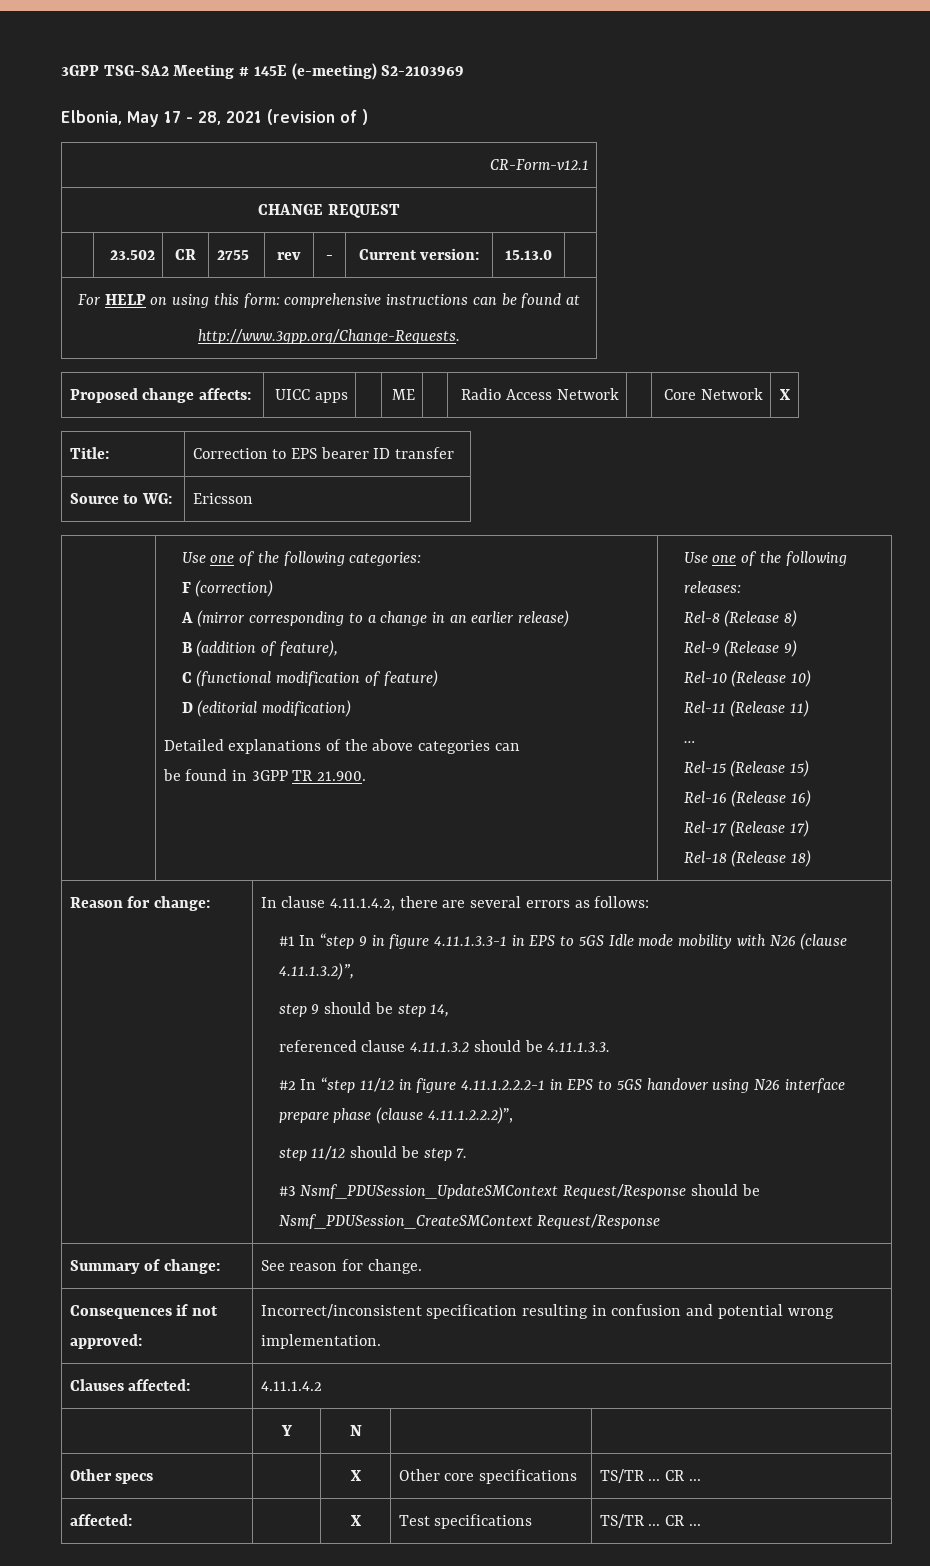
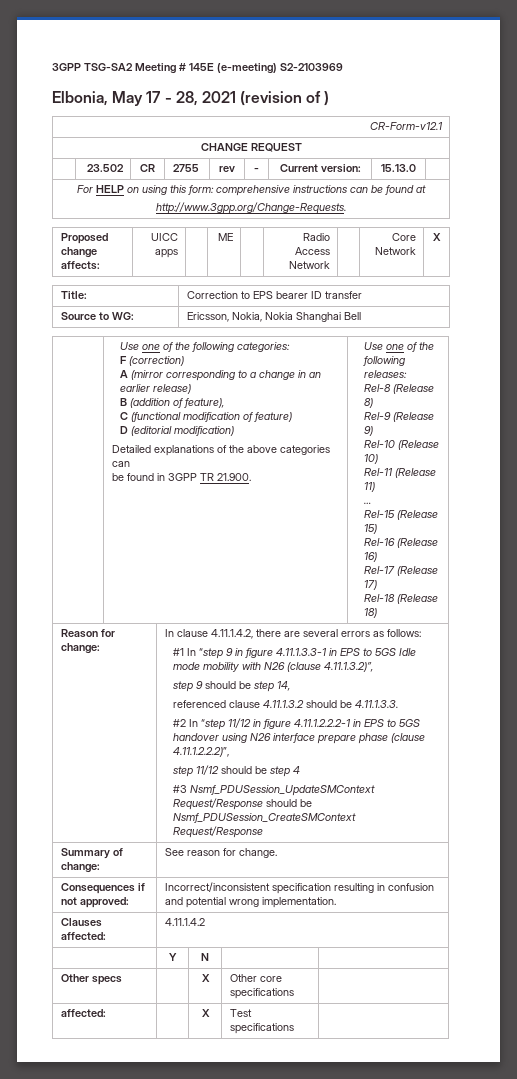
- Source to WG: | Ericsson
+ Source to WG: | Ericsson, Nokia, Nokia Shanghai Bell
- step 11/12 should be step 7.
+ step 11/12 should be step 4
- Other specs | | X | Other core specifications | TS/TR ... CR ...
+ Other specs | | X | Other core specifications |
- affected: | | X | Test specifications | TS/TR ... CR ...
+ affected: | | X | Test specifications |

